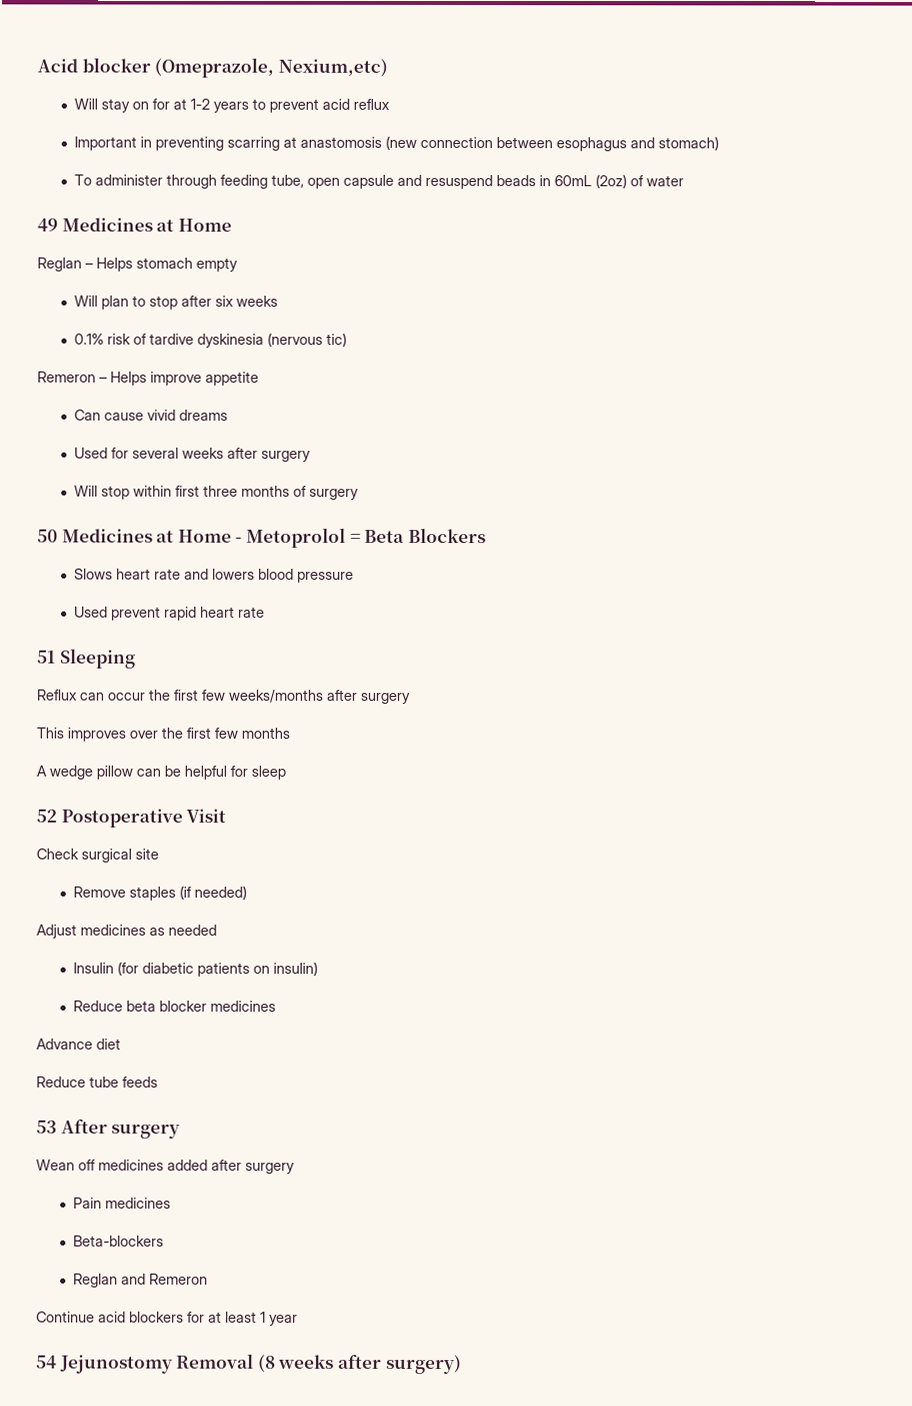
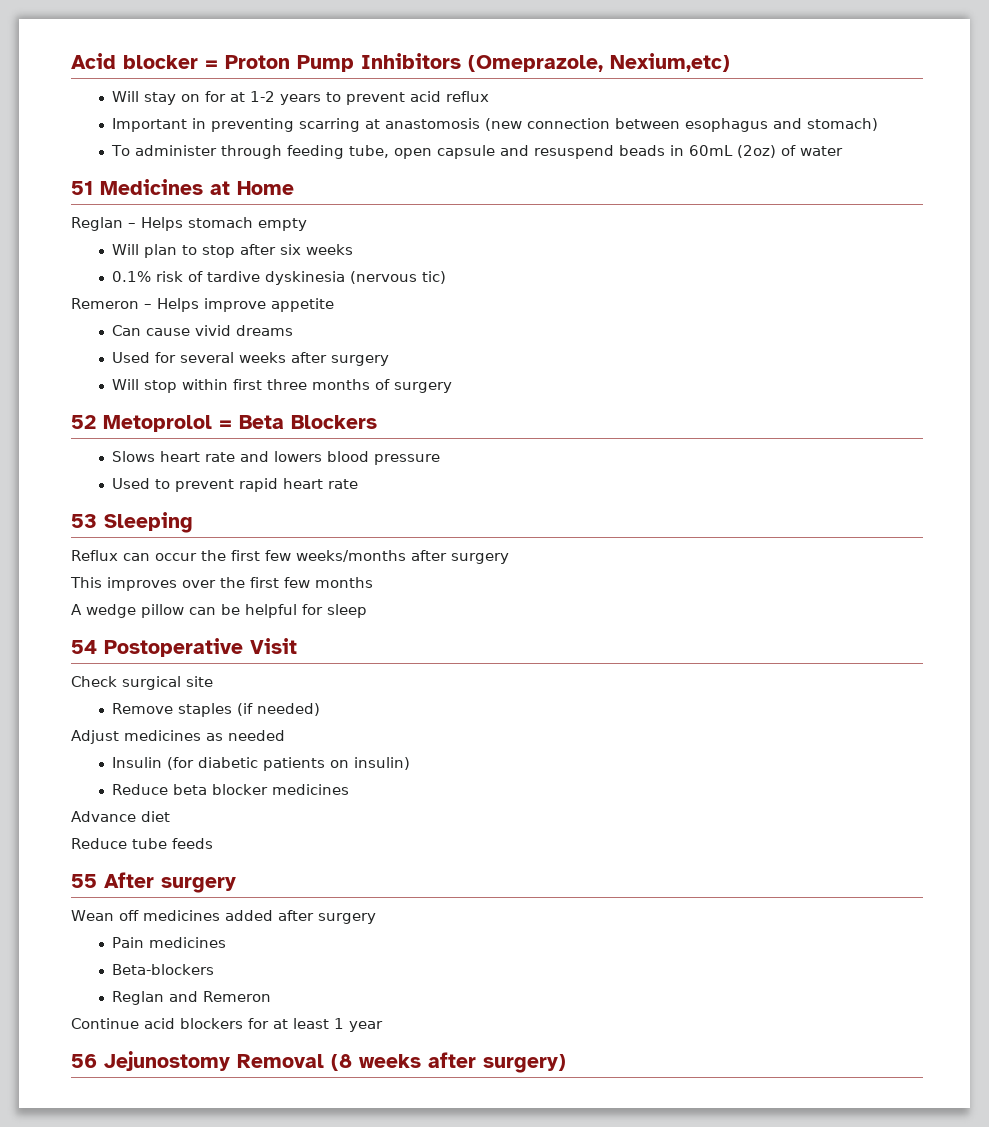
- Acid blocker (Omeprazole, Nexium,etc)
+ Acid blocker = Proton Pump Inhibitors (Omeprazole, Nexium,etc)
- 49 Medicines at Home
+ 51 Medicines at Home
- 50 Medicines at Home - Metoprolol = Beta Blockers
+ 52 Metoprolol = Beta Blockers
- Used prevent rapid heart rate
+ Used to prevent rapid heart rate
- 51 Sleeping
+ 53 Sleeping
- 52 Postoperative Visit
+ 54 Postoperative Visit
- 53 After surgery
+ 55 After surgery
- 54 Jejunostomy Removal (8 weeks after surgery)
+ 56 Jejunostomy Removal (8 weeks after surgery)

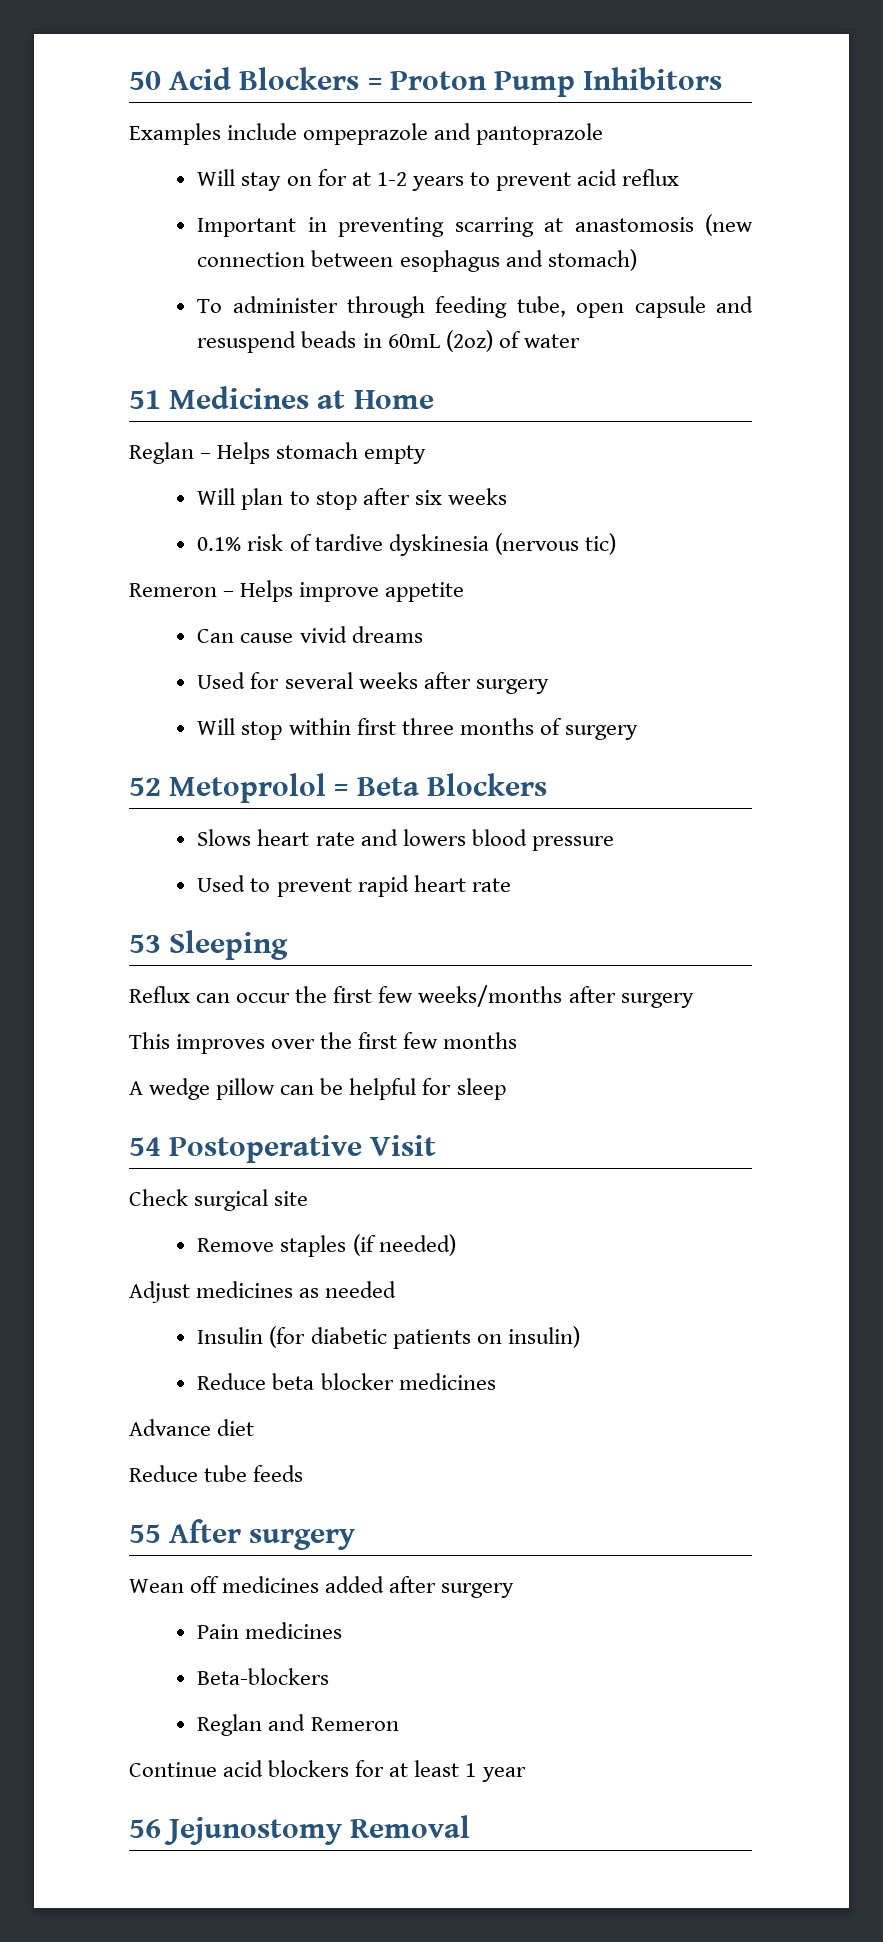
- Acid blocker = Proton Pump Inhibitors (Omeprazole, Nexium,etc)
+ 50 Acid Blockers = Proton Pump Inhibitors
+ Examples include ompeprazole and pantoprazole
- 56 Jejunostomy Removal (8 weeks after surgery)
+ 56 Jejunostomy Removal

